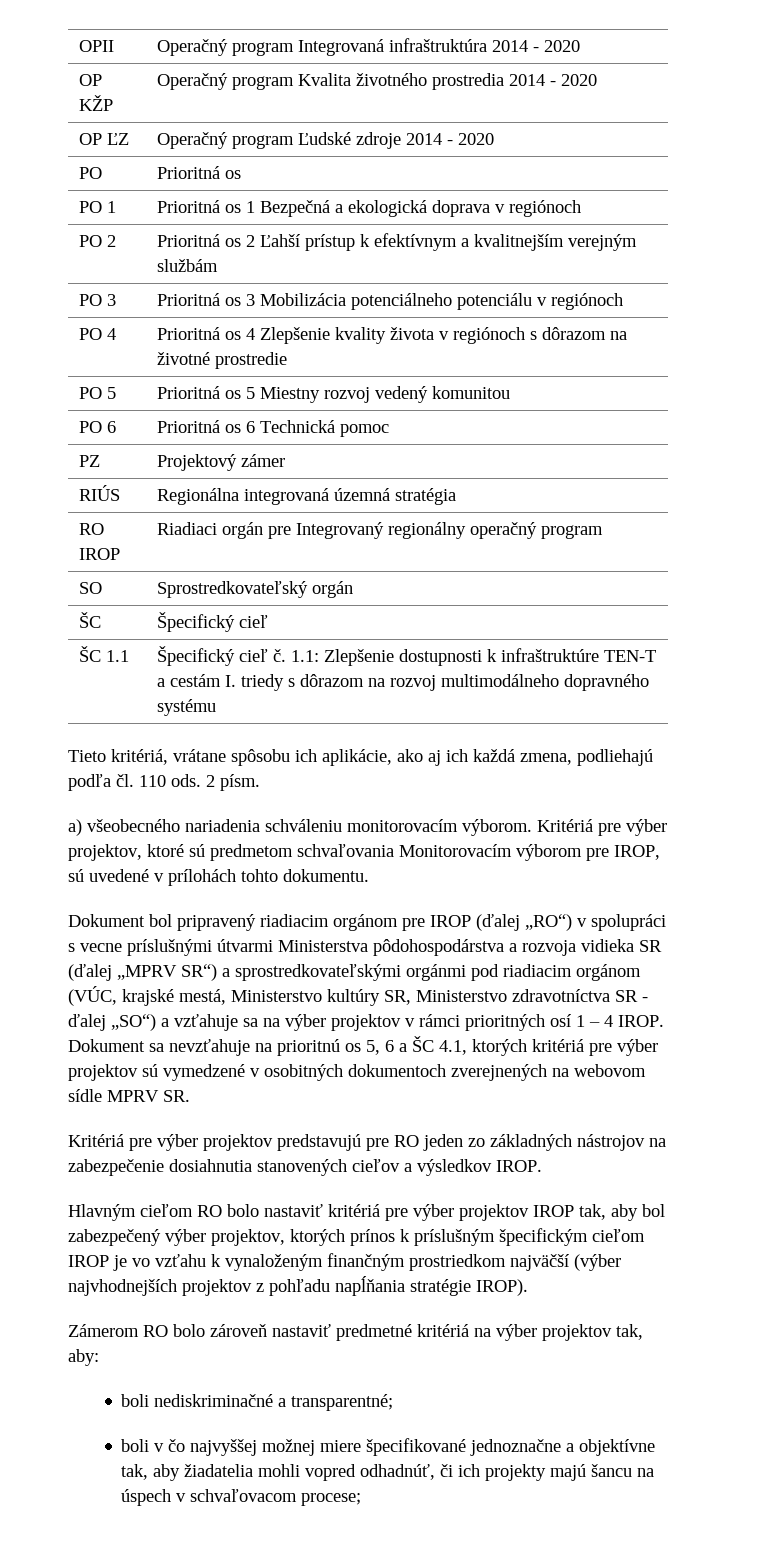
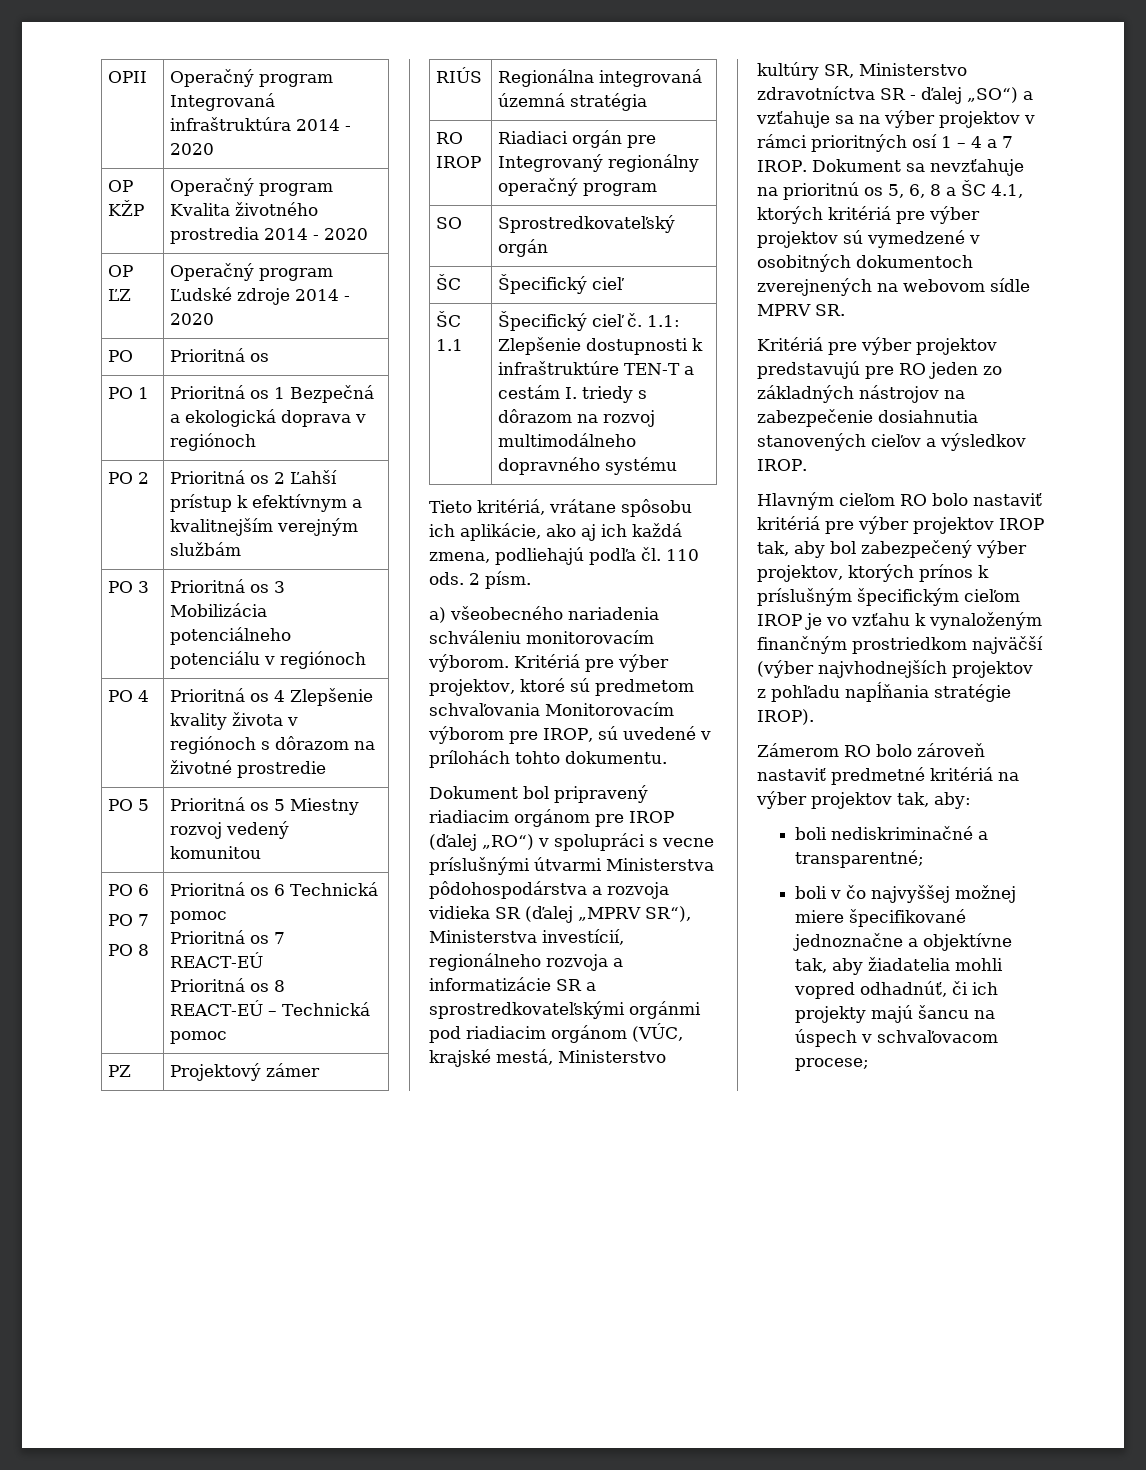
- PO 6 | Prioritná os 6 Technická pomoc
+ PO 6
+ PO 7
+ PO 8 | Prioritná os 6 Technická pomoc
+ Prioritná os 7 REACT-EÚ
+ Prioritná os 8 REACT-EÚ – Technická pomoc
- Dokument bol pripravený riadiacim orgánom pre IROP (ďalej „RO“) v spolupráci s vecne príslušnými útvarmi Ministerstva pôdohospodárstva a rozvoja vidieka SR (ďalej „MPRV SR“) a sprostredkovateľskými orgánmi pod riadiacim orgánom (VÚC, krajské mestá, Ministerstvo kultúry SR, Ministerstvo zdravotníctva SR - ďalej „SO“) a vzťahuje sa na výber projektov v rámci prioritných osí 1 – 4 IROP.
+ Dokument bol pripravený riadiacim orgánom pre IROP (ďalej „RO“) v spolupráci s vecne príslušnými útvarmi Ministerstva pôdohospodárstva a rozvoja vidieka SR (ďalej „MPRV SR“), Ministerstva investícií, regionálneho rozvoja a informatizácie SR a sprostredkovateľskými orgánmi pod riadiacim orgánom (VÚC, krajské mestá, Ministerstvo kultúry SR, Ministerstvo zdravotníctva SR - ďalej „SO“) a vzťahuje sa na výber projektov v rámci prioritných osí 1 – 4 a 7 IROP.
- Dokument sa nevzťahuje na prioritnú os 5, 6 a ŠC 4.1, ktorých kritériá pre výber projektov sú vymedzené v osobitných dokumentoch zverejnených na webovom sídle MPRV SR.
+ Dokument sa nevzťahuje na prioritnú os 5, 6, 8 a ŠC 4.1, ktorých kritériá pre výber projektov sú vymedzené v osobitných dokumentoch zverejnených na webovom sídle MPRV SR.

